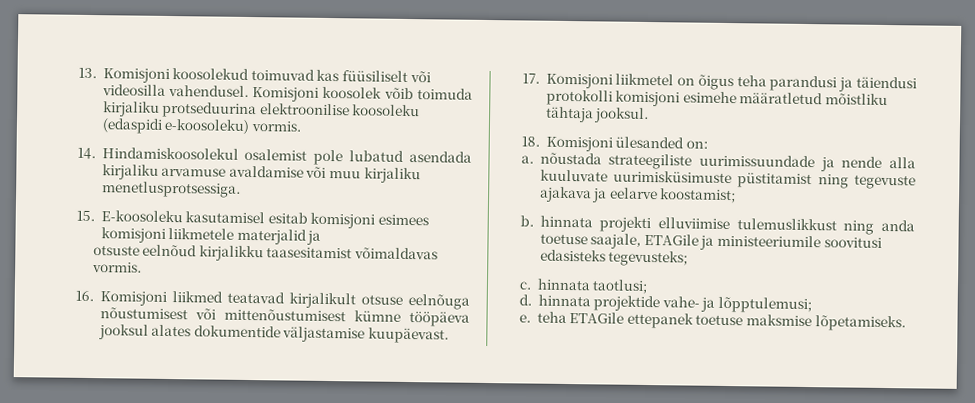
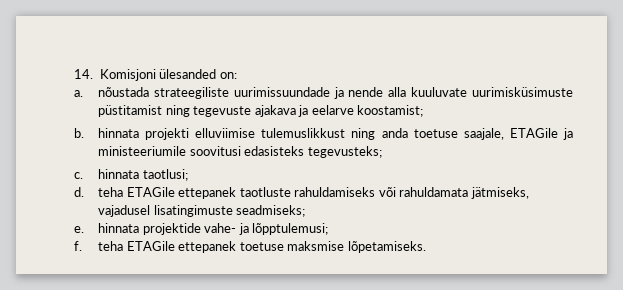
- 13. Komisjoni koosolekud toimuvad kas füüsiliselt või videosilla vahendusel. Komisjoni koosolek võib toimuda kirjaliku protseduurina elektroonilise koosoleku (edaspidi e-koosoleku) vormis.
- 14. Hindamiskoosolekul osalemist pole lubatud asendada kirjaliku arvamuse avaldamise või muu kirjaliku menetlusprotsessiga.
- 15. E-koosoleku kasutamisel esitab komisjoni esimees komisjoni liikmetele materjalid ja
- otsuste eelnõud kirjalikku taasesitamist võimaldavas vormis.
- 16. Komisjoni liikmed teatavad kirjalikult otsuse eelnõuga nõustumisest või mittenõustumisest kümne tööpäeva jooksul alates dokumentide väljastamise kuupäevast.
- 17. Komisjoni liikmetel on õigus teha parandusi ja täiendusi protokolli komisjoni esimehe määratletud mõistliku tähtaja jooksul.
- 18. Komisjoni ülesanded on:
+ 14. Komisjoni ülesanded on:
- d. hinnata projektide vahe- ja lõpptulemusi;
+ d. teha ETAGile ettepanek taotluste rahuldamiseks või rahuldamata jätmiseks, vajadusel lisatingimuste seadmiseks;
+ e. hinnata projektide vahe- ja lõpptulemusi;
- e. teha ETAGile ettepanek toetuse maksmise lõpetamiseks.
+ f. teha ETAGile ettepanek toetuse maksmise lõpetamiseks.

